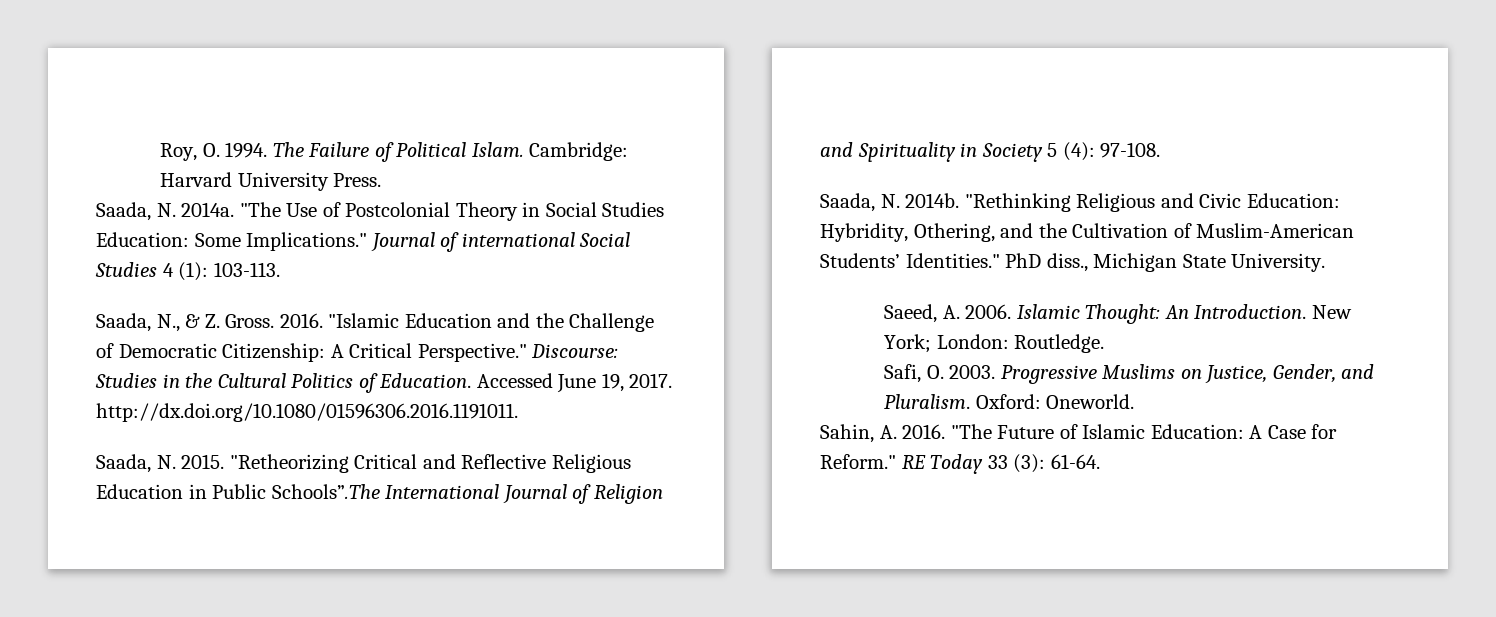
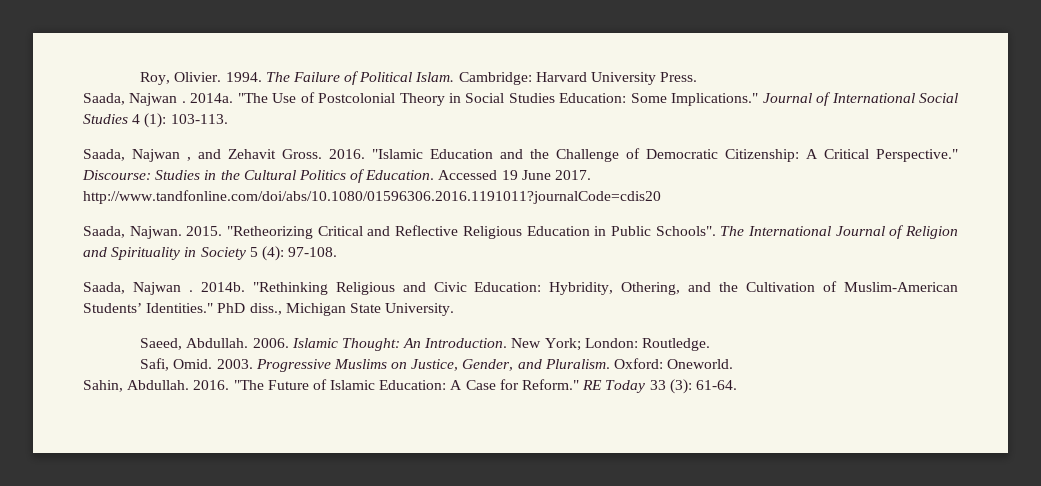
- Roy, O. 1994.
+ Roy, Olivier. 1994.
- Saada, N. 2014a.
+ Saada, Najwan . 2014a.
- Journal of international Social Studies 4 (1): 103-113.
+ Journal of International Social Studies 4 (1): 103-113.
- Saada, N., & Z. Gross.
+ Saada, Najwan , and Zehavit Gross.
- Accessed June 19, 2017. http://dx.doi.org/10.1080/01596306.2016.1191011.
- Saada, N. 2015.
+ Accessed 19 June 2017. http://www.tandfonline.com/doi/abs/10.1080/01596306.2016.1191011?journalCode=cdis20
+ Saada, Najwan. 2015.
- "Retheorizing Critical and Reflective Religious Education in Public Schools”.The International Journal of Religion and Spirituality in Society 5 (4): 97-108.
+ "Retheorizing Critical and Reflective Religious Education in Public Schools". The International Journal of Religion and Spirituality in Society 5 (4): 97-108.
- Saada, N. 2014b.
+ Saada, Najwan . 2014b.
- Saeed, A. 2006.
+ Saeed, Abdullah. 2006.
- Safi, O. 2003.
+ Safi, Omid. 2003.
- Sahin, A. 2016.
+ Sahin, Abdullah. 2016.

